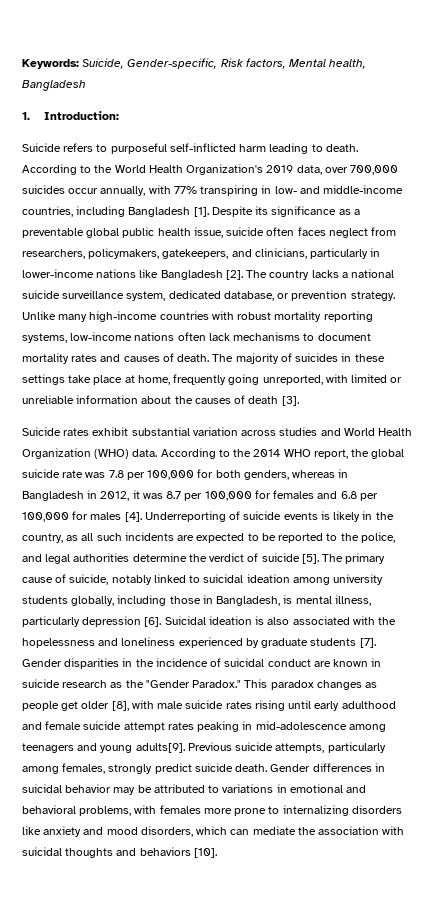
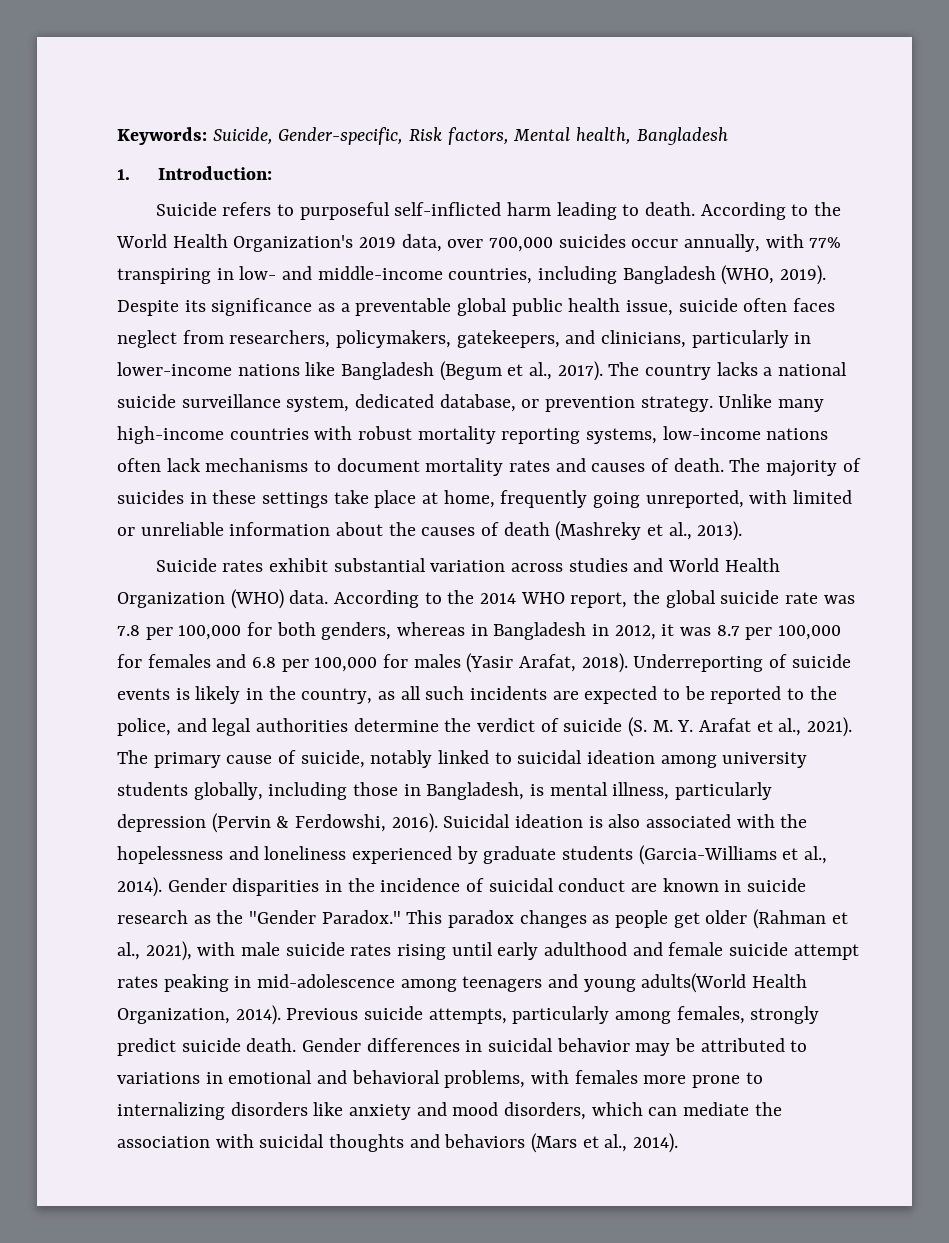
- According to the World Health Organization's 2019 data, over 700,000 suicides occur annually, with 77% transpiring in low- and middle-income countries, including Bangladesh [1].
+ According to the World Health Organization's 2019 data, over 700,000 suicides occur annually, with 77% transpiring in low- and middle-income countries, including Bangladesh (WHO, 2019).
- Despite its significance as a preventable global public health issue, suicide often faces neglect from researchers, policymakers, gatekeepers, and clinicians, particularly in lower-income nations like Bangladesh [2].
+ Despite its significance as a preventable global public health issue, suicide often faces neglect from researchers, policymakers, gatekeepers, and clinicians, particularly in lower-income nations like Bangladesh (Begum et al., 2017).
- The majority of suicides in these settings take place at home, frequently going unreported, with limited or unreliable information about the causes of death [3].
+ The majority of suicides in these settings take place at home, frequently going unreported, with limited or unreliable information about the causes of death (Mashreky et al., 2013).
- According to the 2014 WHO report, the global suicide rate was 7.8 per 100,000 for both genders, whereas in Bangladesh in 2012, it was 8.7 per 100,000 for females and 6.8 per 100,000 for males [4].
+ According to the 2014 WHO report, the global suicide rate was 7.8 per 100,000 for both genders, whereas in Bangladesh in 2012, it was 8.7 per 100,000 for females and 6.8 per 100,000 for males (Yasir Arafat, 2018).
- Underreporting of suicide events is likely in the country, as all such incidents are expected to be reported to the police, and legal authorities determine the verdict of suicide [5].
+ Underreporting of suicide events is likely in the country, as all such incidents are expected to be reported to the police, and legal authorities determine the verdict of suicide (S. M. Y. Arafat et al., 2021).
- The primary cause of suicide, notably linked to suicidal ideation among university students globally, including those in Bangladesh, is mental illness, particularly depression [6].
+ The primary cause of suicide, notably linked to suicidal ideation among university students globally, including those in Bangladesh, is mental illness, particularly depression (Pervin & Ferdowshi, 2016).
- Suicidal ideation is also associated with the hopelessness and loneliness experienced by graduate students [7].
+ Suicidal ideation is also associated with the hopelessness and loneliness experienced by graduate students (Garcia-Williams et al., 2014).
- This paradox changes as people get older [8], with male suicide rates rising until early adulthood and female suicide attempt rates peaking in mid-adolescence among teenagers and young adults[9].
+ This paradox changes as people get older (Rahman et al., 2021), with male suicide rates rising until early adulthood and female suicide attempt rates peaking in mid-adolescence among teenagers and young adults(World Health Organization, 2014).
- Gender differences in suicidal behavior may be attributed to variations in emotional and behavioral problems, with females more prone to internalizing disorders like anxiety and mood disorders, which can mediate the association with suicidal thoughts and behaviors [10].
+ Gender differences in suicidal behavior may be attributed to variations in emotional and behavioral problems, with females more prone to internalizing disorders like anxiety and mood disorders, which can mediate the association with suicidal thoughts and behaviors (Mars et al., 2014).

